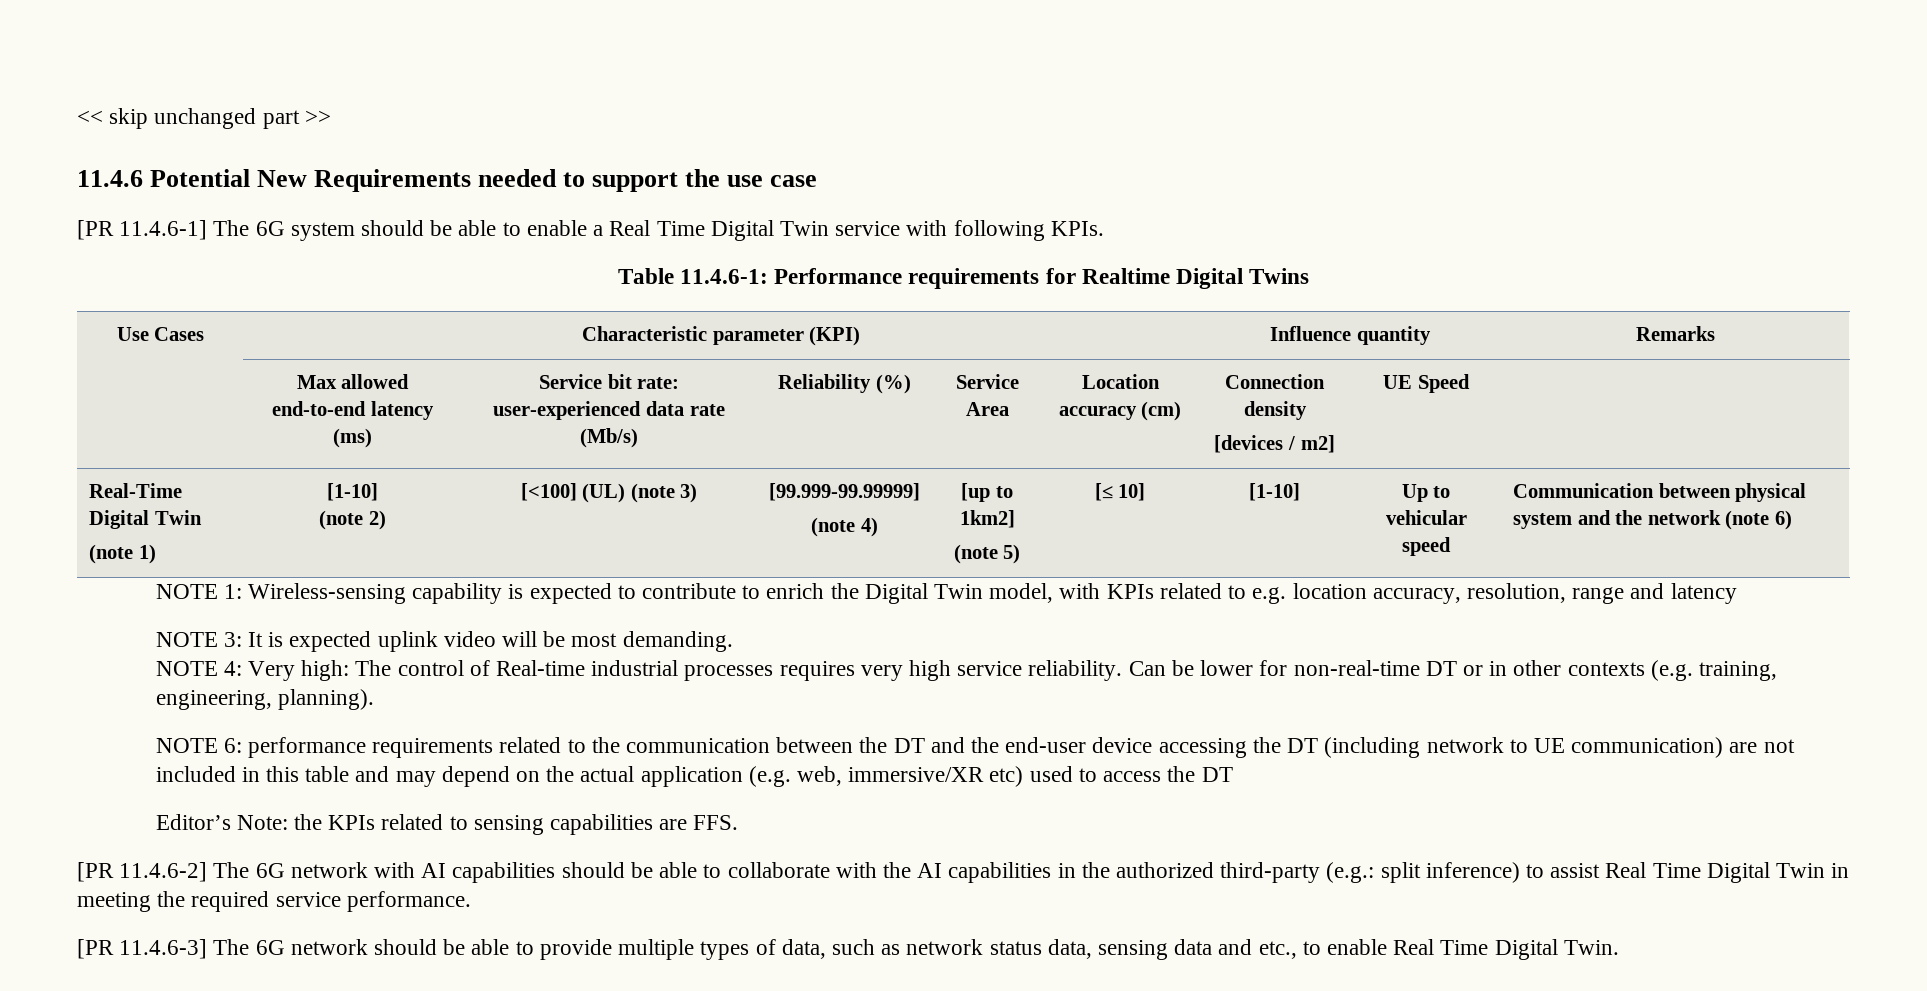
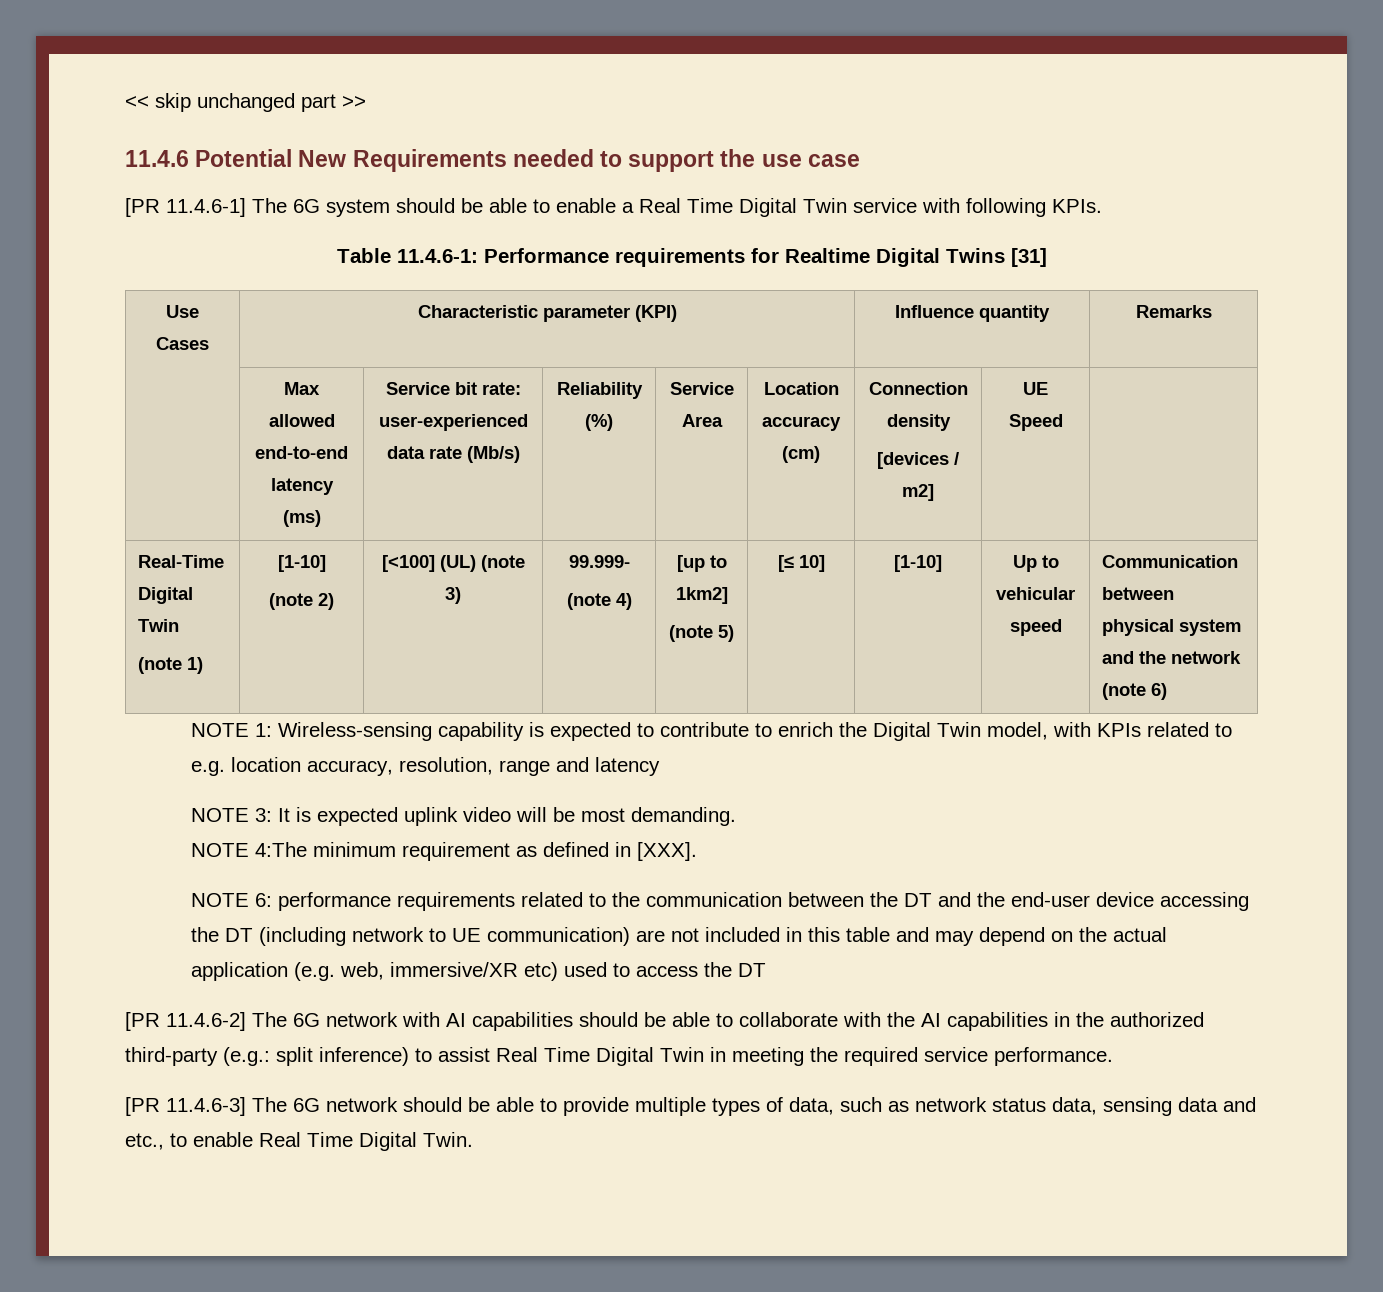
- Table 11.4.6-1: Performance requirements for Realtime Digital Twins
+ Table 11.4.6-1: Performance requirements for Realtime Digital Twins [31]
  Real-Time Digital Twin
  (note 1) | [1-10]
- (note 2) | [<100] (UL) (note 3) | [99.999-99.99999]
+ (note 2) | [<100] (UL) (note 3) | 99.999-
- NOTE 4: Very high: The control of Real-time industrial processes requires very high service reliability. Can be lower for non-real-time DT or in other contexts (e.g. training, engineering, planning).
+ NOTE 4:The minimum requirement as defined in [XXX].
- Editor’s Note: the KPIs related to sensing capabilities are FFS.

